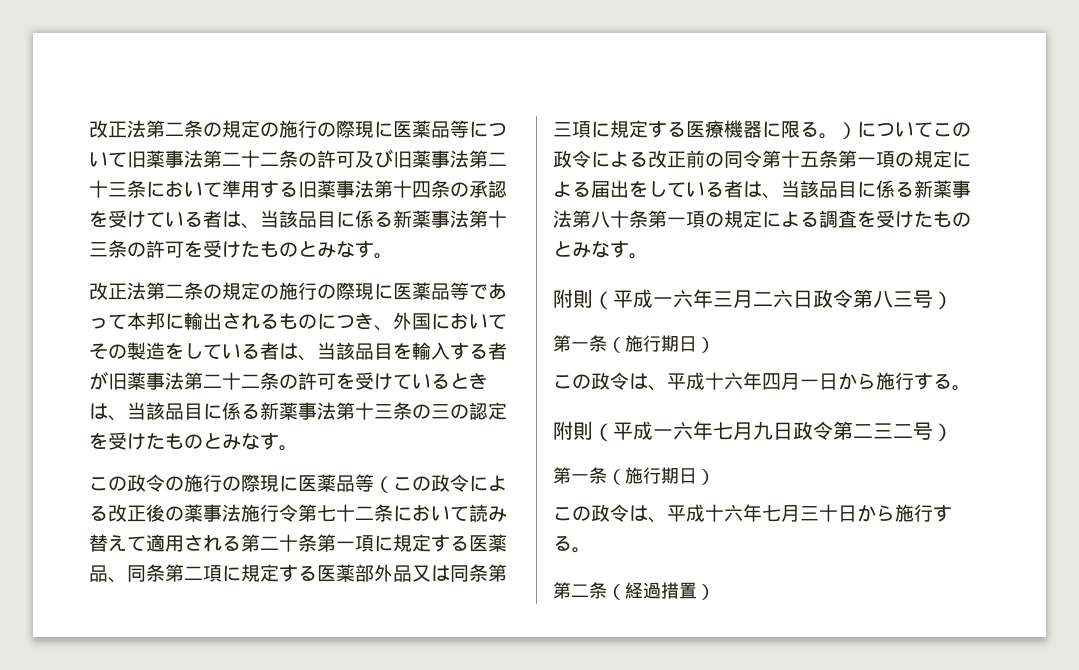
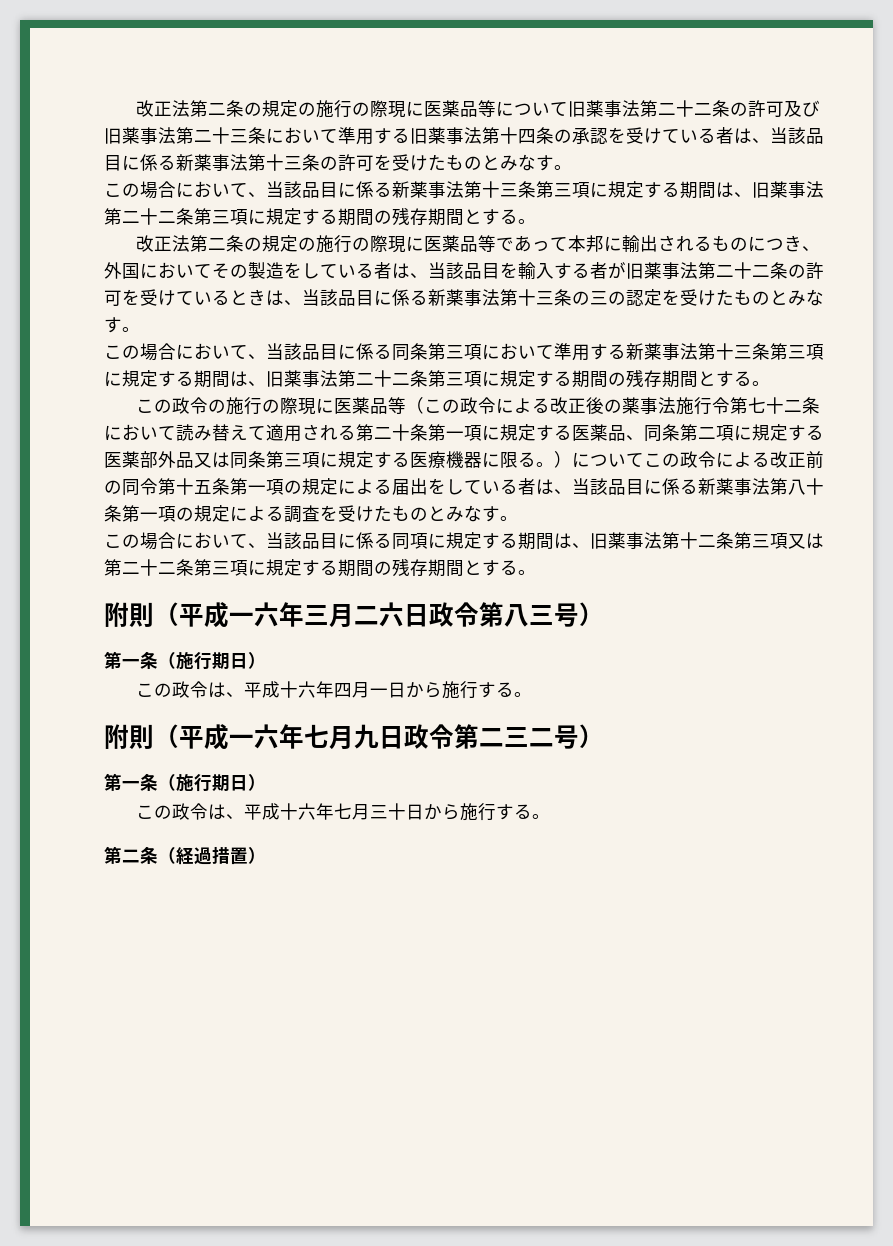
+ この場合において、当該品目に係る新薬事法第十三条第三項に規定する期間は、旧薬事法第二十二条第三項に規定する期間の残存期間とする。
+ この場合において、当該品目に係る同条第三項において準用する新薬事法第十三条第三項に規定する期間は、旧薬事法第二十二条第三項に規定する期間の残存期間とする。
+ この場合において、当該品目に係る同項に規定する期間は、旧薬事法第十二条第三項又は第二十二条第三項に規定する期間の残存期間とする。

